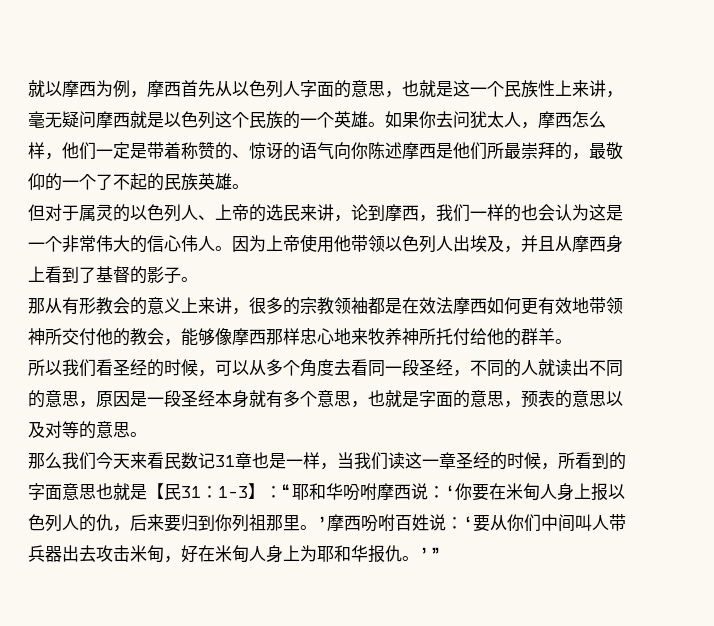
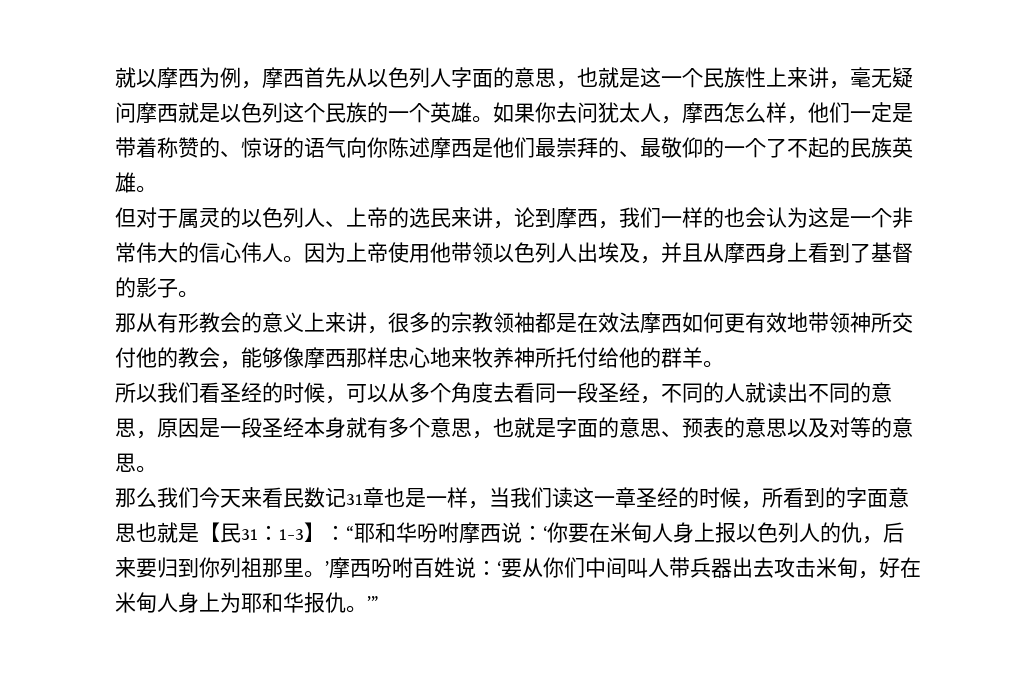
- 如果你去问犹太人，摩西怎么样，他们一定是带着称赞的、惊讶的语气向你陈述摩西是他们所最崇拜的，最敬仰的一个了不起的民族英雄。
+ 如果你去问犹太人，摩西怎么样，他们一定是带着称赞的、惊讶的语气向你陈述摩西是他们最崇拜的、最敬仰的一个了不起的民族英雄。
- 所以我们看圣经的时候，可以从多个角度去看同一段圣经，不同的人就读出不同的意思，原因是一段圣经本身就有多个意思，也就是字面的意思，预表的意思以及对等的意思。
+ 所以我们看圣经的时候，可以从多个角度去看同一段圣经，不同的人就读出不同的意思，原因是一段圣经本身就有多个意思，也就是字面的意思、预表的意思以及对等的意思。

